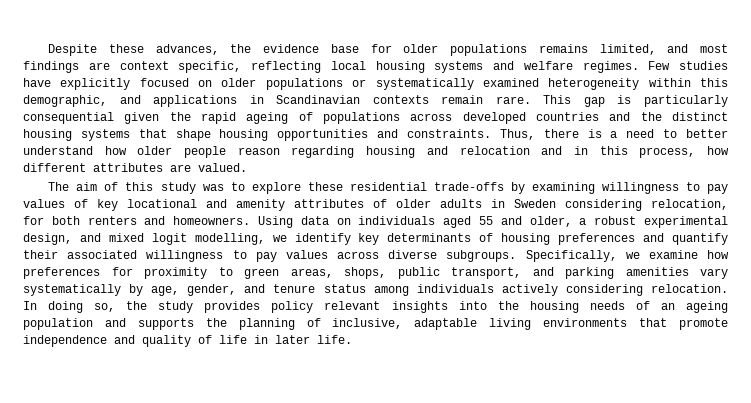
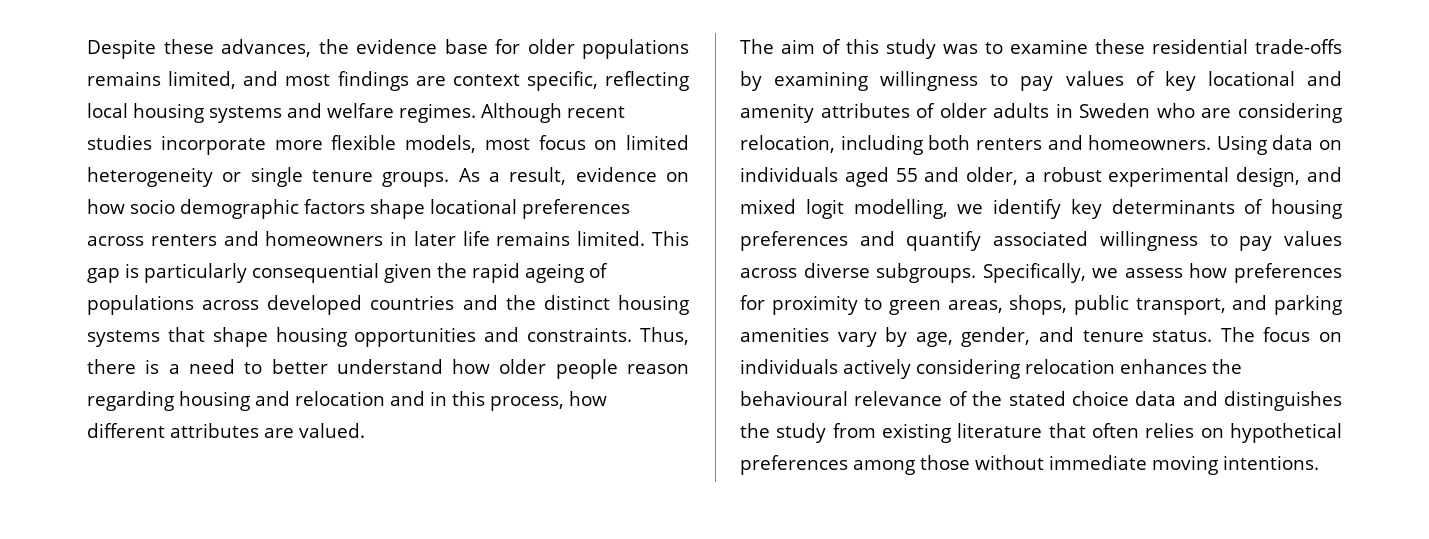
- Few studies have explicitly focused on older populations or systematically examined heterogeneity within this demographic, and applications in Scandinavian contexts remain rare.
+ Although recent studies incorporate more flexible models, most focus on limited heterogeneity or single tenure groups. As a result, evidence on how socio demographic factors shape locational preferences across renters and homeowners in later life remains limited.
- The aim of this study was to explore these residential trade-offs by examining willingness to pay values of key locational and amenity attributes of older adults in Sweden considering relocation, for both renters and homeowners.
+ The aim of this study was to examine these residential trade-offs by examining willingness to pay values of key locational and amenity attributes of older adults in Sweden who are considering relocation, including both renters and homeowners.
- Using data on individuals aged 55 and older, a robust experimental design, and mixed logit modelling, we identify key determinants of housing preferences and quantify their associated willingness to pay values across diverse subgroups.
+ Using data on individuals aged 55 and older, a robust experimental design, and mixed logit modelling, we identify key determinants of housing preferences and quantify associated willingness to pay values across diverse subgroups.
- Specifically, we examine how preferences for proximity to green areas, shops, public transport, and parking amenities vary systematically by age, gender, and tenure status among individuals actively considering relocation. In doing so, the study provides policy relevant insights into the housing needs of an ageing population and supports the planning of inclusive, adaptable living environments that promote independence and quality of life in later life.
+ Specifically, we assess how preferences for proximity to green areas, shops, public transport, and parking amenities vary by age, gender, and tenure status. The focus on individuals actively considering relocation enhances the behavioural relevance of the stated choice data and distinguishes the study from existing literature that often relies on hypothetical preferences among those without immediate moving intentions.

